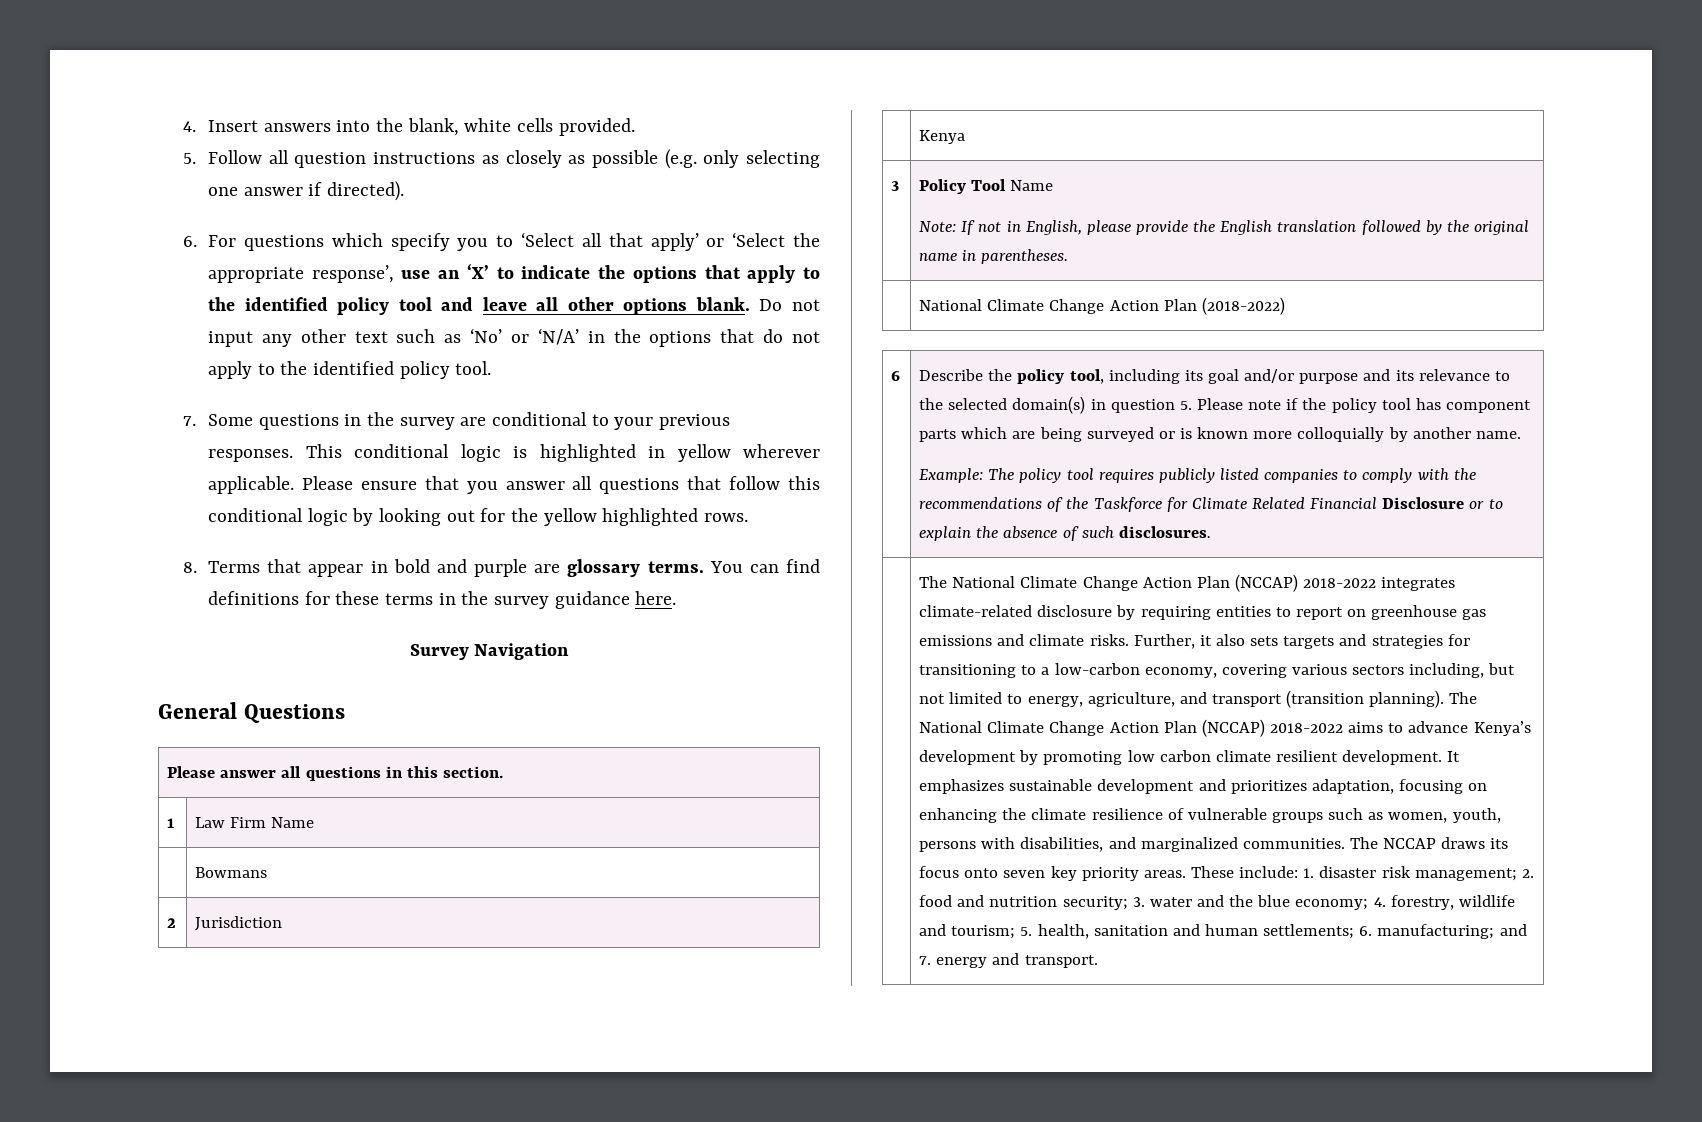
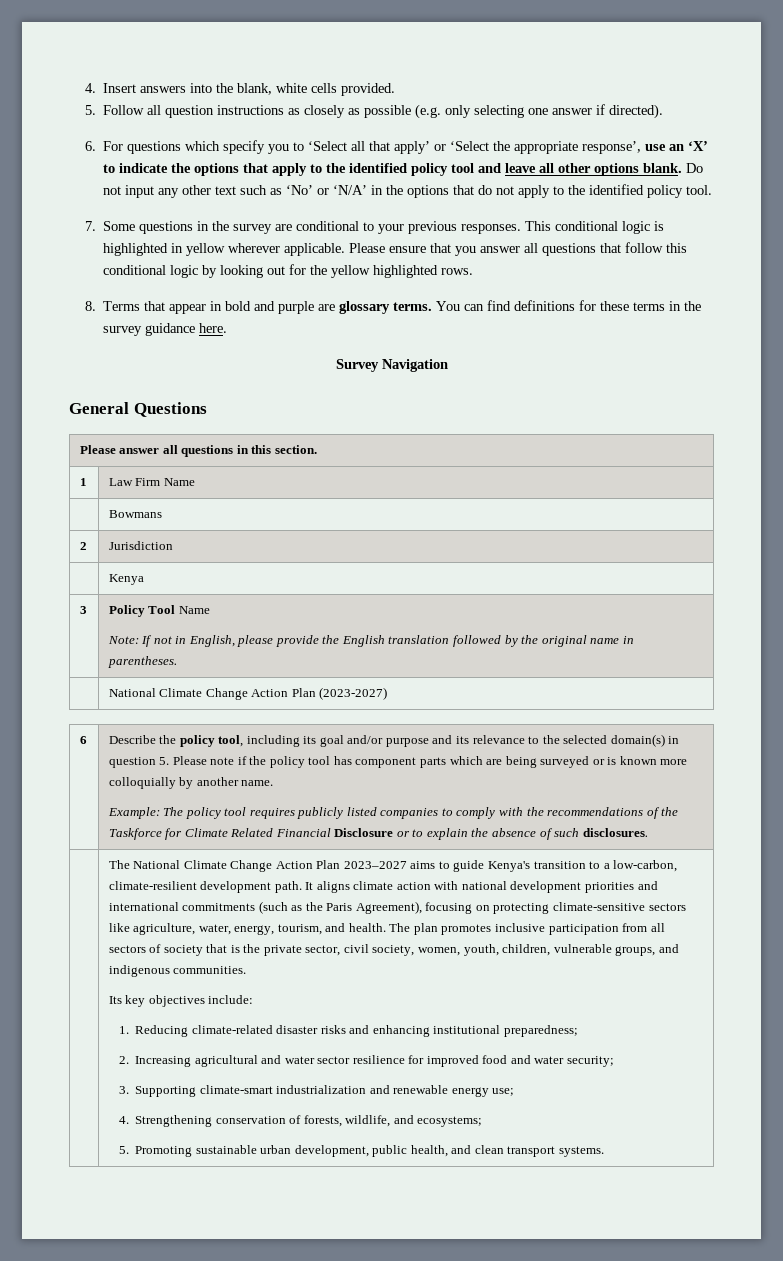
- | National Climate Change Action Plan (2018-2022)
+ | National Climate Change Action Plan (2023-2027)
- The National Climate Change Action Plan (NCCAP) 2018-2022 integrates climate-related disclosure by requiring entities to report on greenhouse gas emissions and climate risks. Further, it also sets targets and strategies for transitioning to a low-carbon economy, covering various sectors including, but not limited to energy, agriculture, and transport (transition planning). The National Climate Change Action Plan (NCCAP) 2018-2022 aims to advance Kenya’s development by promoting low carbon climate resilient development. It emphasizes sustainable development and prioritizes adaptation, focusing on enhancing the climate resilience of vulnerable groups such as women, youth, persons with disabilities, and marginalized communities. The NCCAP draws its focus onto seven key priority areas. These include: 1. disaster risk management; 2. food and nutrition security; 3. water and the blue economy; 4. forestry, wildlife and tourism; 5. health, sanitation and human settlements; 6. manufacturing; and 7. energy and transport.
+ The National Climate Change Action Plan 2023–2027 aims to guide Kenya's transition to a low-carbon, climate-resilient development path. It aligns climate action with national development priorities and international commitments (such as the Paris Agreement), focusing on protecting climate-sensitive sectors like agriculture, water, energy, tourism, and health. The plan promotes inclusive participation from all sectors of society that is the private sector, civil society, women, youth, children, vulnerable groups, and indigenous communities.
+ Its key objectives include:
+ 1. Reducing climate-related disaster risks and enhancing institutional preparedness;
+ 2. Increasing agricultural and water sector resilience for improved food and water security;
+ 3. Supporting climate-smart industrialization and renewable energy use;
+ 4. Strengthening conservation of forests, wildlife, and ecosystems;
+ 5. Promoting sustainable urban development, public health, and clean transport systems.

